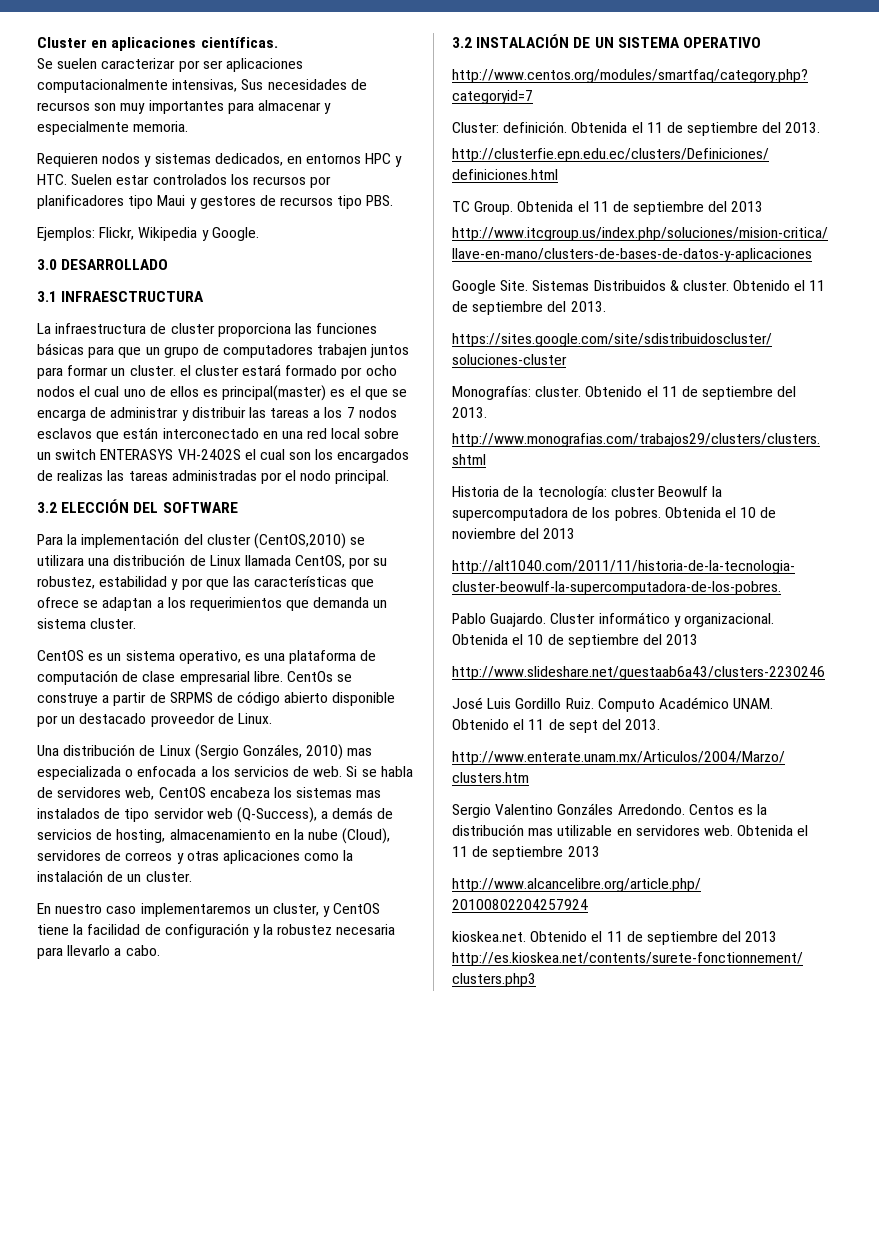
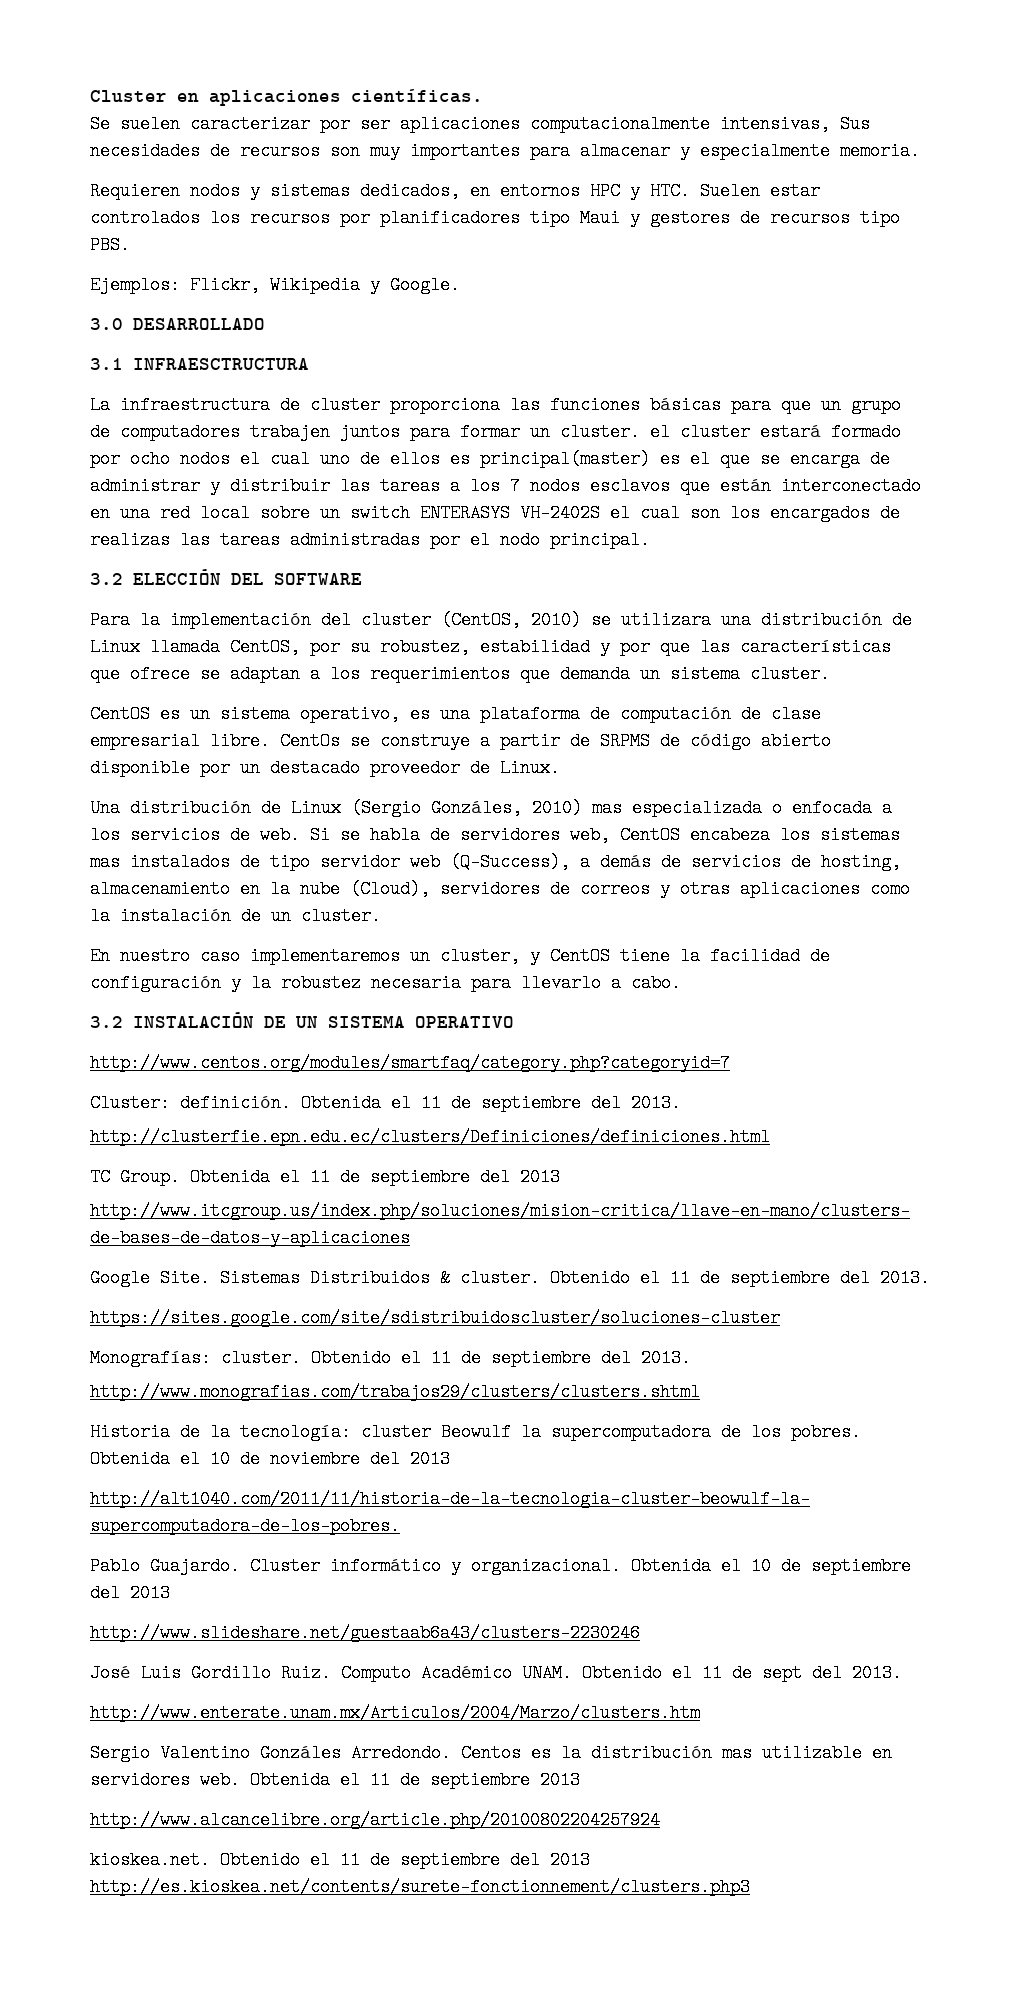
- Para la implementación del cluster (CentOS,2010) se utilizara una distribución de Linux llamada CentOS, por su robustez, estabilidad y por que las características que ofrece se adaptan a los requerimientos que demanda un sistema cluster.
+ Para la implementación del cluster (CentOS, 2010) se utilizara una distribución de Linux llamada CentOS, por su robustez, estabilidad y por que las características que ofrece se adaptan a los requerimientos que demanda un sistema cluster.

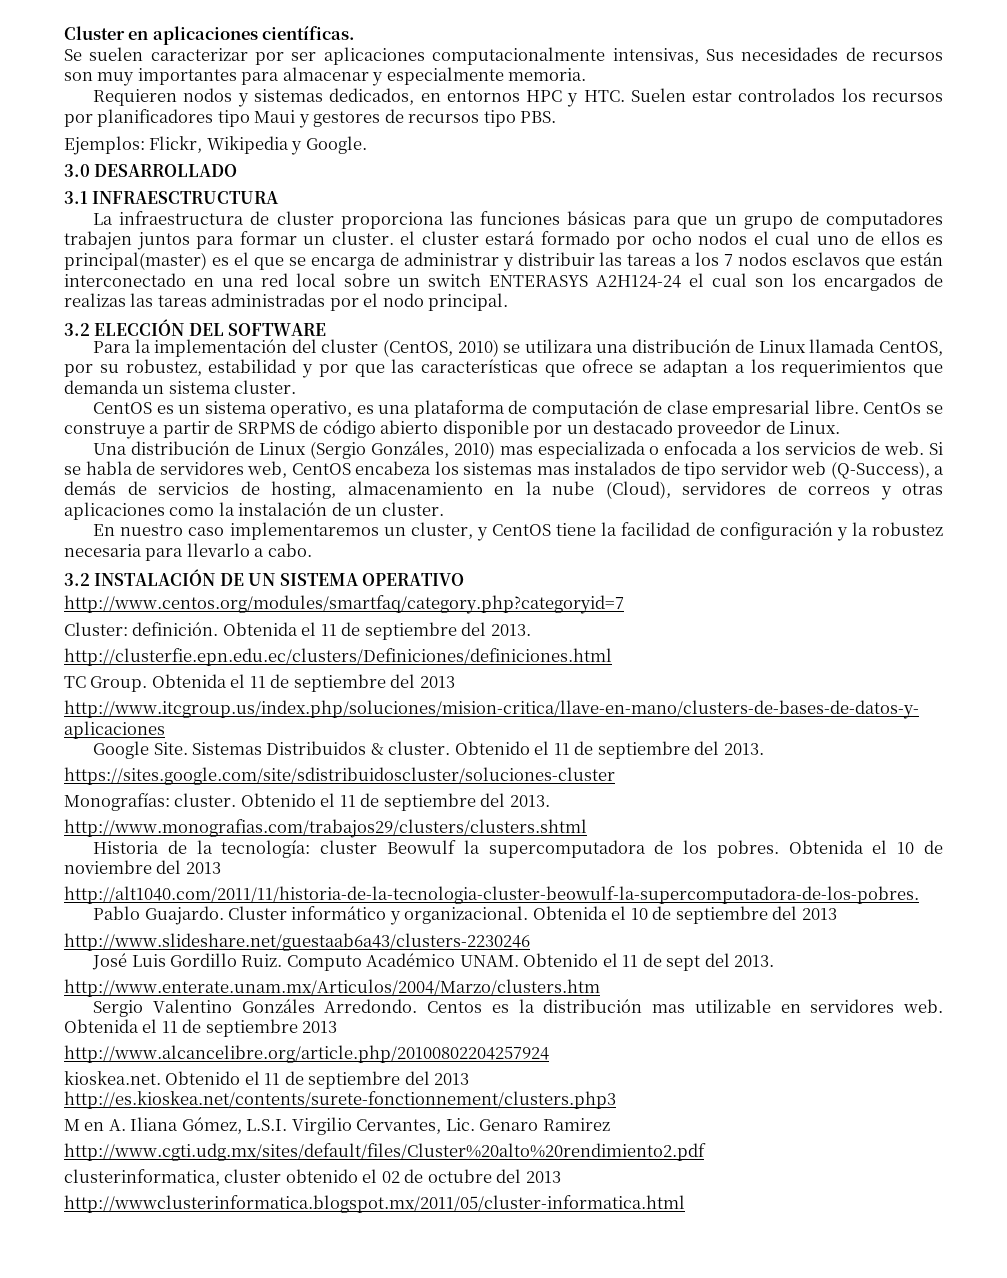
- La infraestructura de cluster proporciona las funciones básicas para que un grupo de computadores trabajen juntos para formar un cluster. el cluster estará formado por ocho nodos el cual uno de ellos es principal(master) es el que se encarga de administrar y distribuir las tareas a los 7 nodos esclavos que están interconectado en una red local sobre un switch ENTERASYS VH-2402S el cual son los encargados de realizas las tareas administradas por el nodo principal.
+ La infraestructura de cluster proporciona las funciones básicas para que un grupo de computadores trabajen juntos para formar un cluster. el cluster estará formado por ocho nodos el cual uno de ellos es principal(master) es el que se encarga de administrar y distribuir las tareas a los 7 nodos esclavos que están interconectado en una red local sobre un switch ENTERASYS A2H124-24 el cual son los encargados de realizas las tareas administradas por el nodo principal.
+ M en A. Iliana Gómez, L.S.I. Virgilio Cervantes, Lic. Genaro Ramirez
+ http://www.cgti.udg.mx/sites/default/files/Cluster%20alto%20rendimiento2.pdf
+ clusterinformatica, cluster obtenido el 02 de octubre del 2013
+ http://wwwclusterinformatica.blogspot.mx/2011/05/cluster-informatica.html

